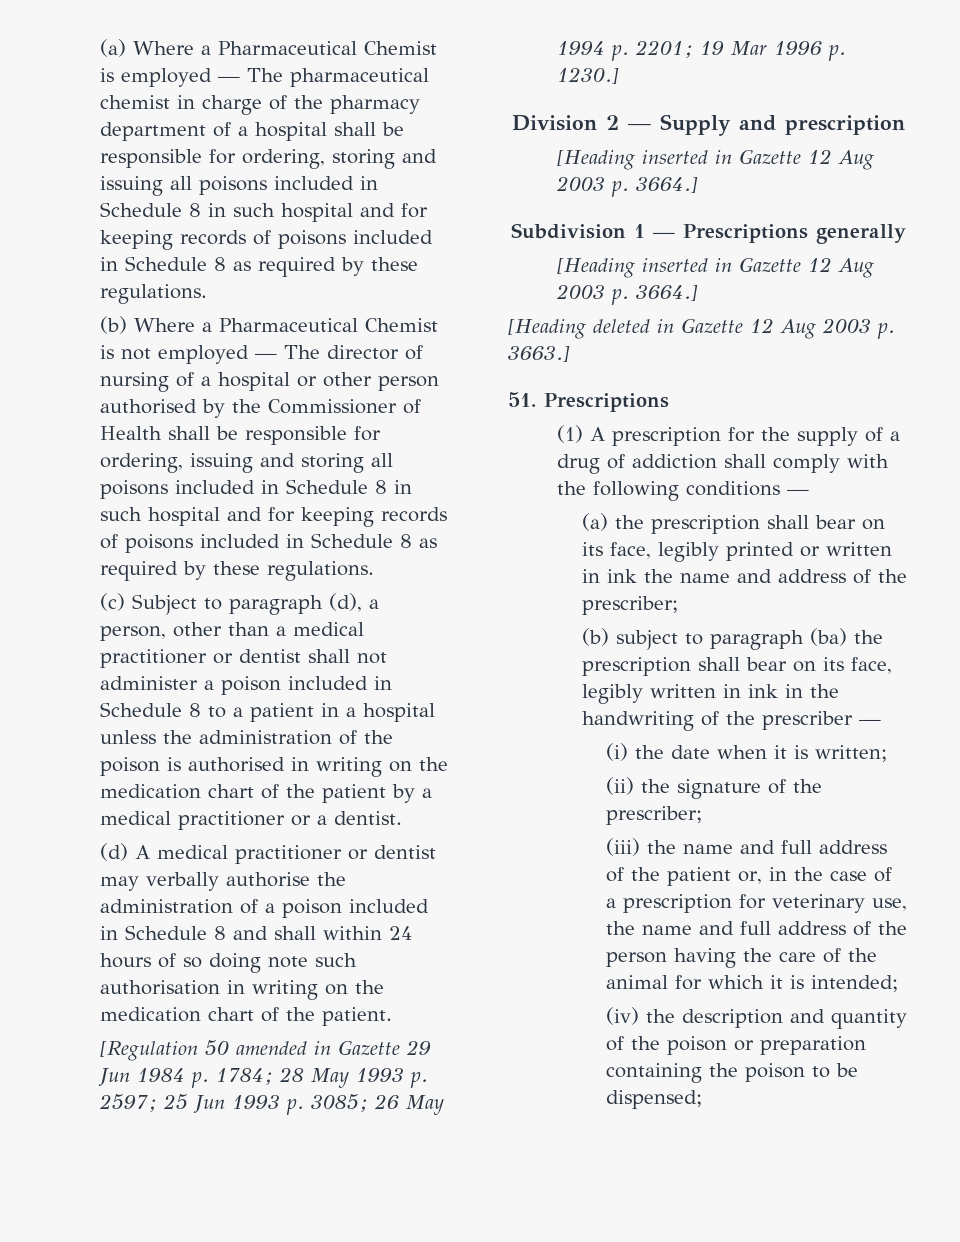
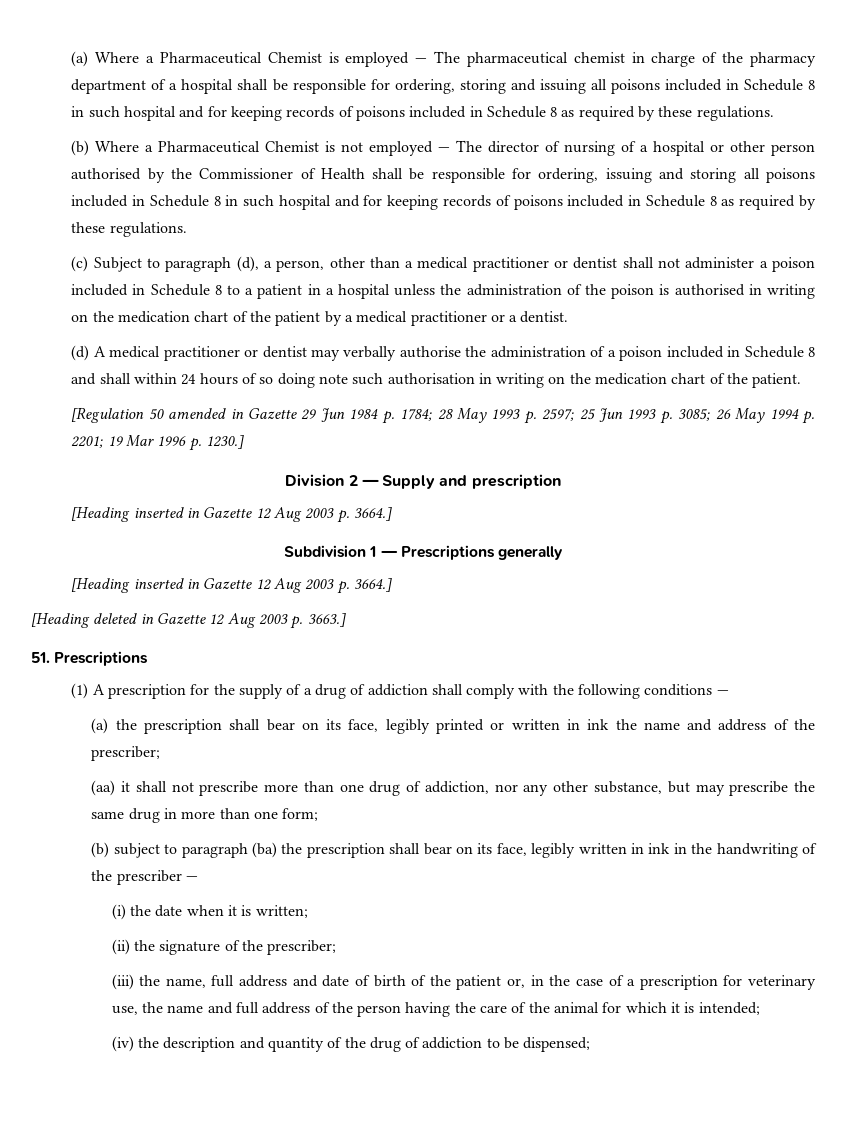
+ (aa) it shall not prescribe more than one drug of addiction, nor any other substance, but may prescribe the same drug in more than one form;
- (iii) the name and full address of the patient or, in the case of a prescription for veterinary use, the name and full address of the person having the care of the animal for which it is intended;
+ (iii) the name, full address and date of birth of the patient or, in the case of a prescription for veterinary use, the name and full address of the person having the care of the animal for which it is intended;
- (iv) the description and quantity of the poison or preparation containing the poison to be dispensed;
+ (iv) the description and quantity of the drug of addiction to be dispensed;

